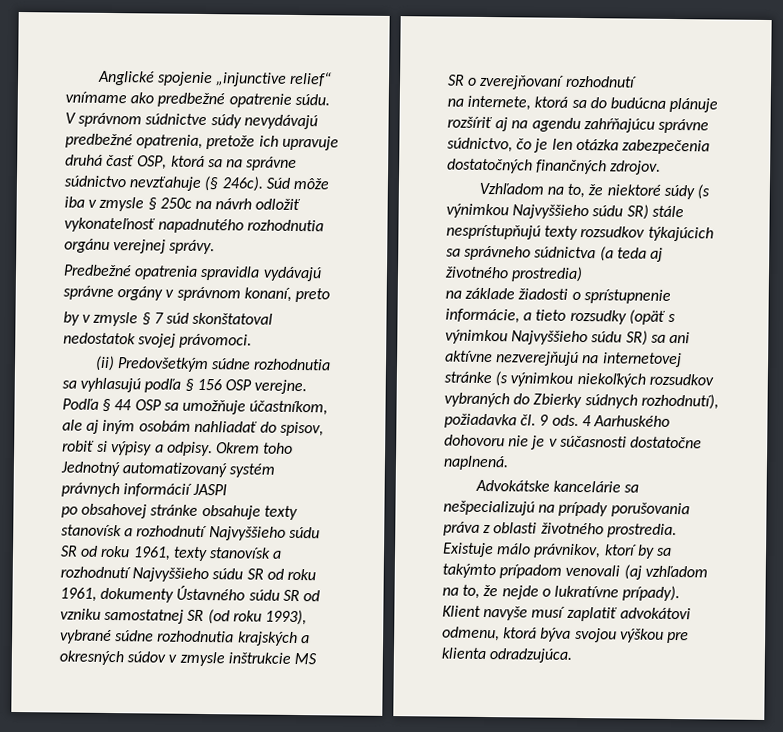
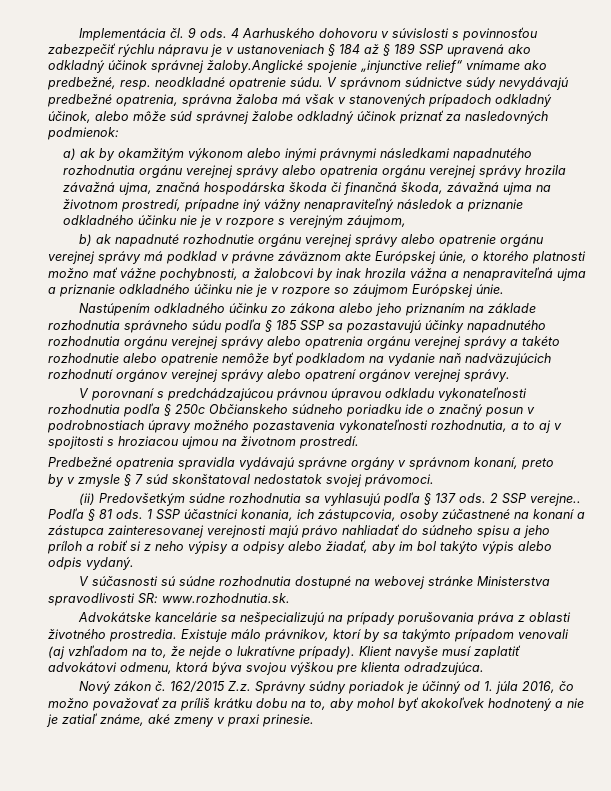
- Anglické spojenie „injunctive relief“ vnímame ako predbežné opatrenie súdu.
+ Implementácia čl. 9 ods. 4 Aarhuského dohovoru v súvislosti s povinnosťou zabezpečiť rýchlu nápravu je v ustanoveniach § 184 až § 189 SSP upravená ako odkladný účinok správnej žaloby.Anglické spojenie „injunctive relief“ vnímame ako predbežné, resp. neodkladné opatrenie súdu.
- V správnom súdnictve súdy nevydávajú predbežné opatrenia, pretože ich upravuje druhá časť OSP, ktorá sa na správne súdnictvo nevzťahuje (§ 246c). Súd môže iba v zmysle § 250c na návrh odložiť vykonateľnosť napadnutého rozhodnutia orgánu verejnej správy.
+ V správnom súdnictve súdy nevydávajú predbežné opatrenia, správna žaloba má však v stanovených prípadoch odkladný účinok, alebo môže súd správnej žalobe odkladný účinok priznať za nasledovných podmienok:
+ a) ak by okamžitým výkonom alebo inými právnymi následkami napadnutého rozhodnutia orgánu verejnej správy alebo opatrenia orgánu verejnej správy hrozila závažná ujma, značná hospodárska škoda či finančná škoda, závažná ujma na životnom prostredí, prípadne iný vážny nenapraviteľný následok a priznanie odkladného účinku nie je v rozpore s verejným záujmom,
+ b) ak napadnuté rozhodnutie orgánu verejnej správy alebo opatrenie orgánu verejnej správy má podklad v právne záväznom akte Európskej únie, o ktorého platnosti možno mať vážne pochybnosti, a žalobcovi by inak hrozila vážna a nenapraviteľná ujma a priznanie odkladného účinku nie je v rozpore so záujmom Európskej únie.
+ Nastúpením odkladného účinku zo zákona alebo jeho priznaním na základe rozhodnutia správneho súdu podľa § 185 SSP sa pozastavujú účinky napadnutého rozhodnutia orgánu verejnej správy alebo opatrenia orgánu verejnej správy a takéto rozhodnutie alebo opatrenie nemôže byť podkladom na vydanie naň nadväzujúcich rozhodnutí orgánov verejnej správy alebo opatrení orgánov verejnej správy.
+ V porovnaní s predchádzajúcou právnou úpravou odkladu vykonateľnosti rozhodnutia podľa § 250c Občianskeho súdneho poriadku ide o značný posun v podrobnostiach úpravy možného pozastavenia vykonateľnosti rozhodnutia, a to aj v spojitosti s hroziacou ujmou na životnom prostredí.
- (ii) Predovšetkým súdne rozhodnutia sa vyhlasujú podľa § 156 OSP verejne. Podľa § 44 OSP sa umožňuje účastníkom, ale aj iným osobám nahliadať do spisov, robiť si výpisy a odpisy. Okrem toho Jednotný automatizovaný systém právnych informácií JASPI
- po obsahovej stránke obsahuje texty stanovísk a rozhodnutí Najvyššieho súdu SR od roku 1961, texty stanovísk a rozhodnutí Najvyššieho súdu SR od roku 1961, dokumenty Ústavného súdu SR od vzniku samostatnej SR (od roku 1993), vybrané súdne rozhodnutia krajských a okresných súdov v zmysle inštrukcie MS SR o zverejňovaní rozhodnutí
- na internete, ktorá sa do budúcna plánuje rozšíriť aj na agendu zahŕňajúcu správne súdnictvo, čo je len otázka zabezpečenia dostatočných finančných zdrojov.
- Vzhľadom na to, že niektoré súdy (s výnimkou Najvyššieho súdu SR) stále nesprístupňujú texty rozsudkov týkajúcich sa správneho súdnictva (a teda aj životného prostredia)
- na základe žiadosti o sprístupnenie informácie, a tieto rozsudky (opäť s výnimkou Najvyššieho súdu SR) sa ani aktívne nezverejňujú na internetovej stránke (s výnimkou niekoľkých rozsudkov vybraných do Zbierky súdnych rozhodnutí), požiadavka čl. 9 ods. 4 Aarhuského dohovoru nie je v súčasnosti dostatočne naplnená.
+ (ii) Predovšetkým súdne rozhodnutia sa vyhlasujú podľa § 137 ods. 2 SSP verejne.. Podľa § 81 ods. 1 SSP účastníci konania, ich zástupcovia, osoby zúčastnené na konaní a zástupca zainteresovanej verejnosti majú právo nahliadať do súdneho spisu a jeho príloh a robiť si z neho výpisy a odpisy alebo žiadať, aby im bol takýto výpis alebo odpis vydaný.
+ V súčasnosti sú súdne rozhodnutia dostupné na webovej stránke Ministerstva spravodlivosti SR: www.rozhodnutia.sk.
+ Nový zákon č. 162/2015 Z.z. Správny súdny poriadok je účinný od 1. júla 2016, čo možno považovať za príliš krátku dobu na to, aby mohol byť akokoľvek hodnotený a nie je zatiaľ známe, aké zmeny v praxi prinesie.

